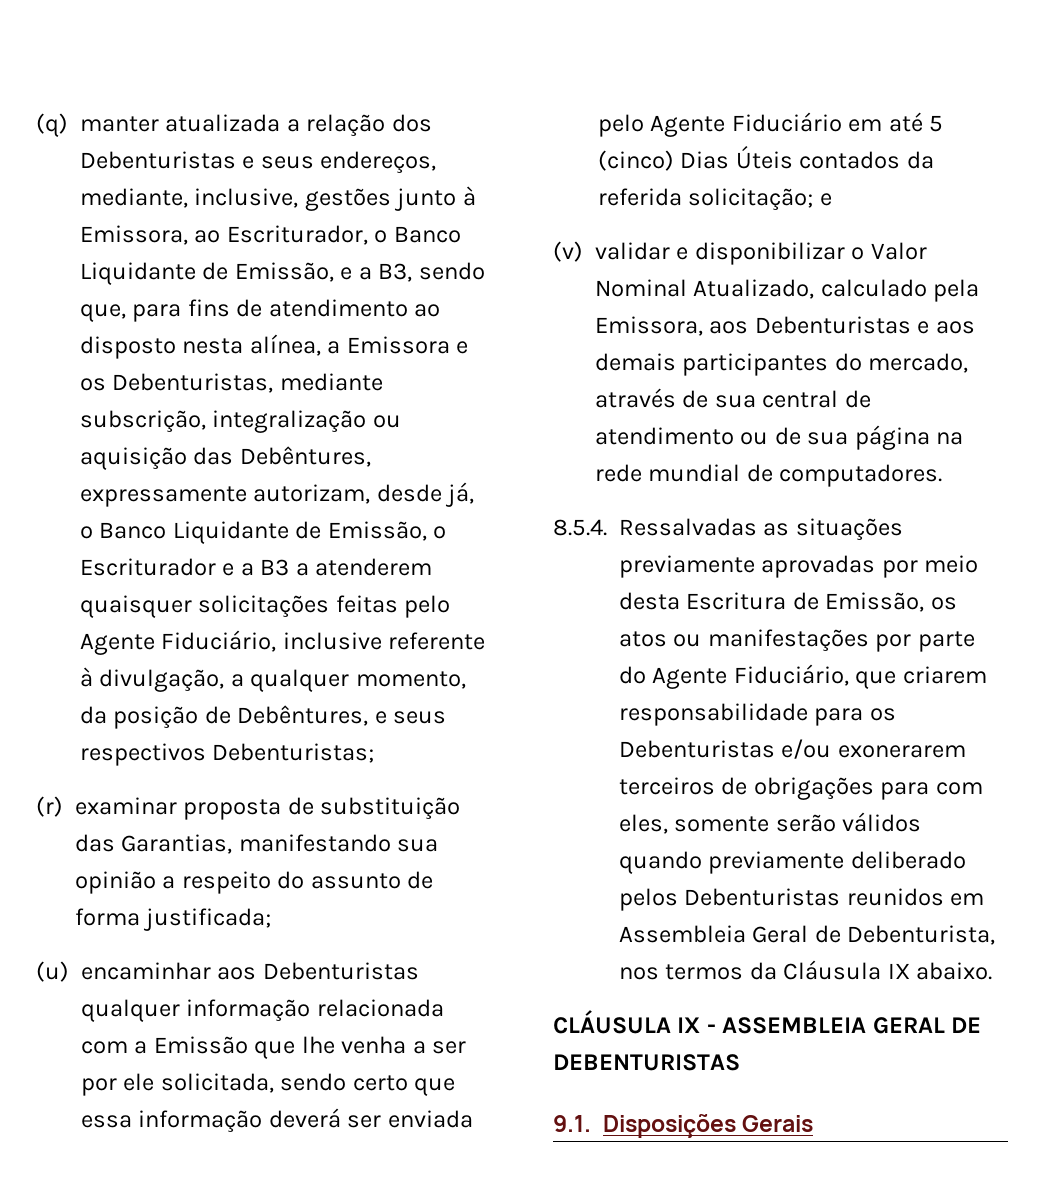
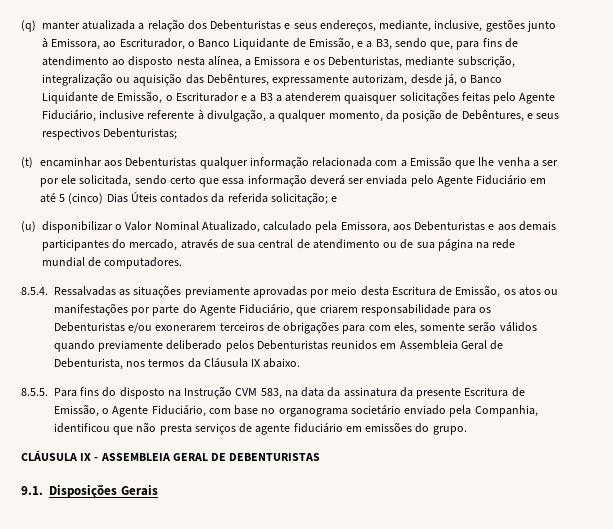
- (r) examinar proposta de substituição das Garantias, manifestando sua opinião a respeito do assunto de forma justificada;
- (u) encaminhar aos Debenturistas qualquer informação relacionada com a Emissão que lhe venha a ser por ele solicitada, sendo certo que essa informação deverá ser enviada pelo Agente Fiduciário em até 5 (cinco) Dias Úteis contados da referida solicitação; e
+ (t) encaminhar aos Debenturistas qualquer informação relacionada com a Emissão que lhe venha a ser por ele solicitada, sendo certo que essa informação deverá ser enviada pelo Agente Fiduciário em até 5 (cinco) Dias Úteis contados da referida solicitação; e
- (v) validar e disponibilizar o Valor Nominal Atualizado, calculado pela Emissora, aos Debenturistas e aos demais participantes do mercado, através de sua central de atendimento ou de sua página na rede mundial de computadores.
+ (u) disponibilizar o Valor Nominal Atualizado, calculado pela Emissora, aos Debenturistas e aos demais participantes do mercado, através de sua central de atendimento ou de sua página na rede mundial de computadores.
+ 8.5.5. Para fins do disposto na Instrução CVM 583, na data da assinatura da presente Escritura de Emissão, o Agente Fiduciário, com base no organograma societário enviado pela Companhia, identificou que não presta serviços de agente fiduciário em emissões do grupo.

